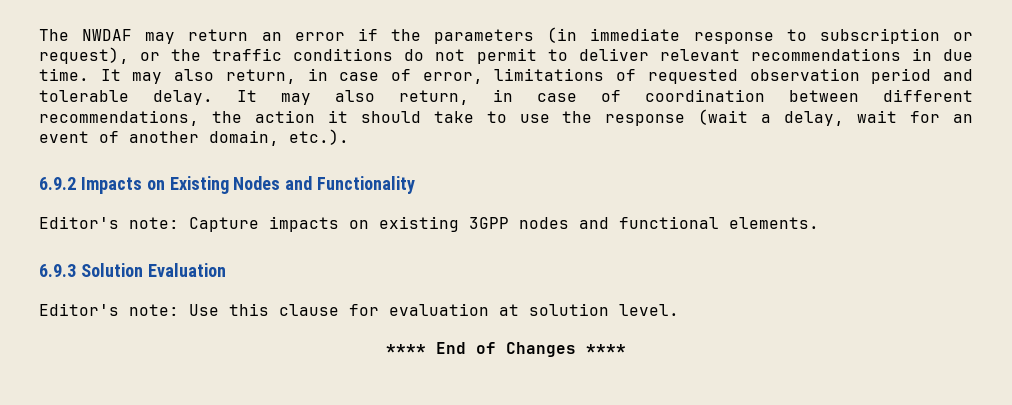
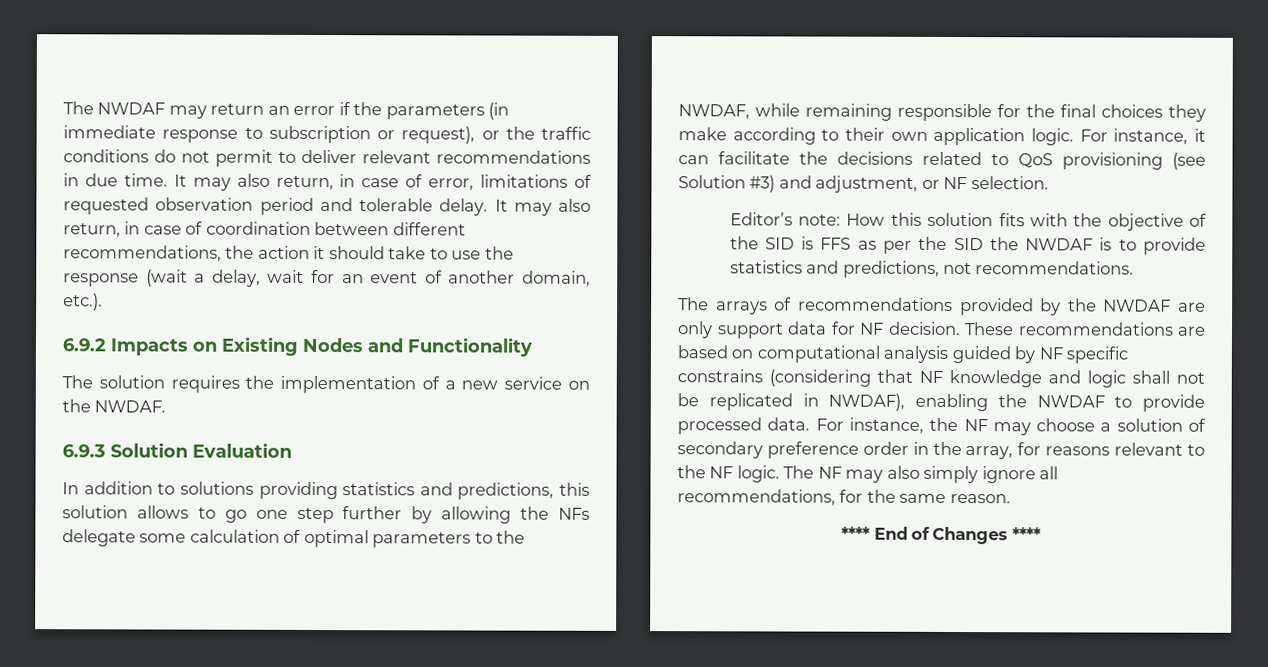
- Editor's note: Capture impacts on existing 3GPP nodes and functional elements.
+ The solution requires the implementation of a new service on the NWDAF.
  6.9.3 Solution Evaluation
- Editor's note: Use this clause for evaluation at solution level.
+ In addition to solutions providing statistics and predictions, this solution allows to go one step further by allowing the NFs delegate some calculation of optimal parameters to the NWDAF, while remaining responsible for the final choices they make according to their own application logic. For instance, it can facilitate the decisions related to QoS provisioning (see Solution #3) and adjustment, or NF selection.
+ Editor’s note: How this solution fits with the objective of the SID is FFS as per the SID the NWDAF is to provide statistics and predictions, not recommendations.
+ The arrays of recommendations provided by the NWDAF are only support data for NF decision. These recommendations are based on computational analysis guided by NF specific constrains (considering that NF knowledge and logic shall not be replicated in NWDAF), enabling the NWDAF to provide processed data. For instance, the NF may choose a solution of secondary preference order in the array, for reasons relevant to the NF logic. The NF may also simply ignore all recommendations, for the same reason.

